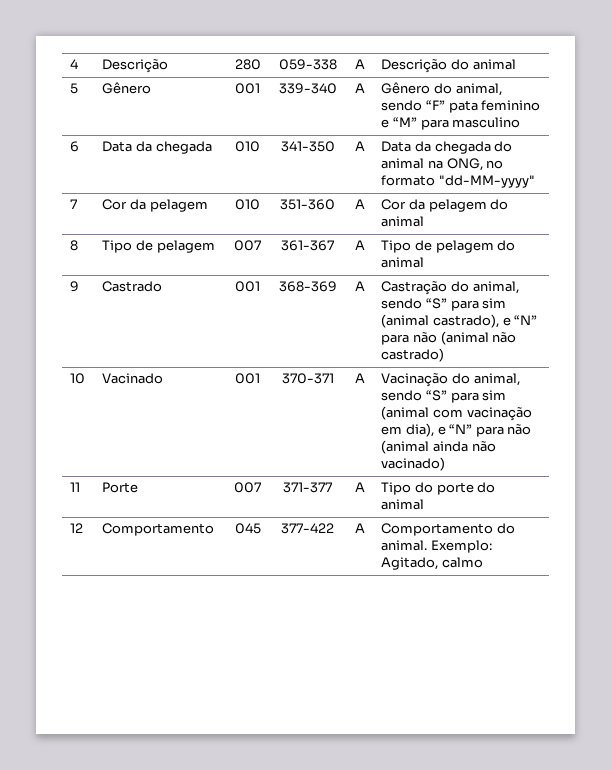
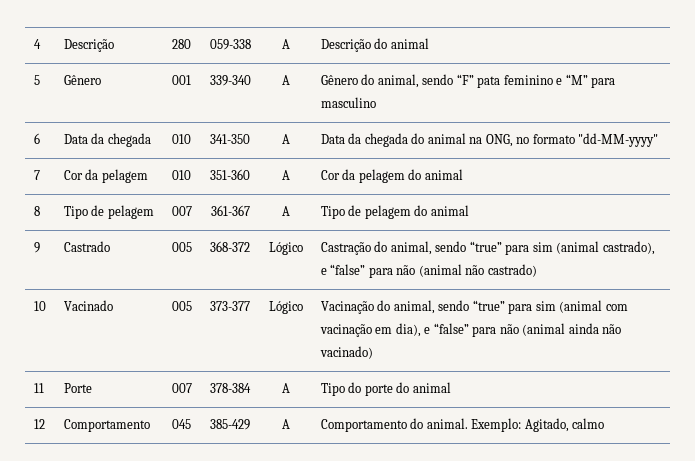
- 9 | Castrado | 001 | 368-369 | A | Castração do animal, sendo “S” para sim (animal castrado), e “N” para não (animal não castrado)
+ 9 | Castrado | 005 | 368-372 | Lógico | Castração do animal, sendo “true” para sim (animal castrado), e “false” para não (animal não castrado)
- 10 | Vacinado | 001 | 370-371 | A | Vacinação do animal, sendo “S” para sim (animal com vacinação em dia), e “N” para não (animal ainda não vacinado)
+ 10 | Vacinado | 005 | 373-377 | Lógico | Vacinação do animal, sendo “true” para sim (animal com vacinação em dia), e “false” para não (animal ainda não vacinado)
- 11 | Porte | 007 | 371-377 | A | Tipo do porte do animal
+ 11 | Porte | 007 | 378-384 | A | Tipo do porte do animal
- 12 | Comportamento | 045 | 377-422 | A | Comportamento do animal. Exemplo: Agitado, calmo
+ 12 | Comportamento | 045 | 385-429 | A | Comportamento do animal. Exemplo: Agitado, calmo

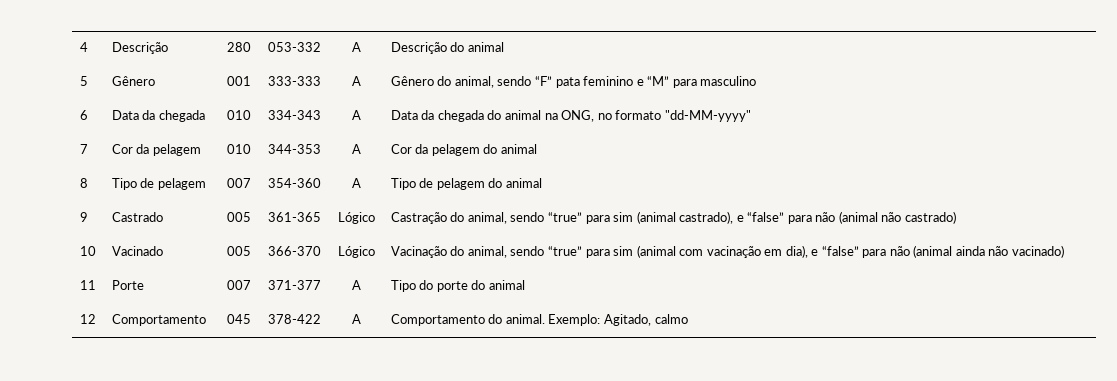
- 4 | Descrição | 280 | 059-338 | A | Descrição do animal
+ 4 | Descrição | 280 | 053-332 | A | Descrição do animal
- 5 | Gênero | 001 | 339-340 | A | Gênero do animal, sendo “F” pata feminino e “M” para masculino
+ 5 | Gênero | 001 | 333-333 | A | Gênero do animal, sendo “F” pata feminino e “M” para masculino
- 6 | Data da chegada | 010 | 341-350 | A | Data da chegada do animal na ONG, no formato "dd-MM-yyyy"
+ 6 | Data da chegada | 010 | 334-343 | A | Data da chegada do animal na ONG, no formato "dd-MM-yyyy"
- 7 | Cor da pelagem | 010 | 351-360 | A | Cor da pelagem do animal
+ 7 | Cor da pelagem | 010 | 344-353 | A | Cor da pelagem do animal
- 8 | Tipo de pelagem | 007 | 361-367 | A | Tipo de pelagem do animal
+ 8 | Tipo de pelagem | 007 | 354-360 | A | Tipo de pelagem do animal
- 9 | Castrado | 005 | 368-372 | Lógico | Castração do animal, sendo “true” para sim (animal castrado), e “false” para não (animal não castrado)
+ 9 | Castrado | 005 | 361-365 | Lógico | Castração do animal, sendo “true” para sim (animal castrado), e “false” para não (animal não castrado)
- 10 | Vacinado | 005 | 373-377 | Lógico | Vacinação do animal, sendo “true” para sim (animal com vacinação em dia), e “false” para não (animal ainda não vacinado)
+ 10 | Vacinado | 005 | 366-370 | Lógico | Vacinação do animal, sendo “true” para sim (animal com vacinação em dia), e “false” para não (animal ainda não vacinado)
- 11 | Porte | 007 | 378-384 | A | Tipo do porte do animal
+ 11 | Porte | 007 | 371-377 | A | Tipo do porte do animal
- 12 | Comportamento | 045 | 385-429 | A | Comportamento do animal. Exemplo: Agitado, calmo
+ 12 | Comportamento | 045 | 378-422 | A | Comportamento do animal. Exemplo: Agitado, calmo

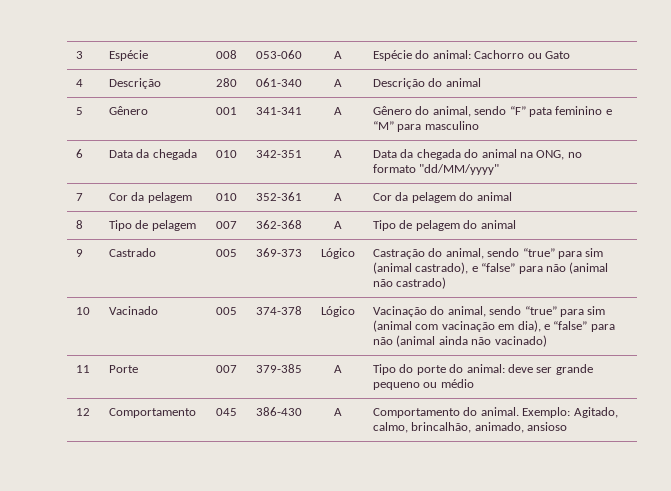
+ 3 | Espécie | 008 | 053-060 | A | Espécie do animal: Cachorro ou Gato
- 4 | Descrição | 280 | 053-332 | A | Descrição do animal
+ 4 | Descrição | 280 | 061-340 | A | Descrição do animal
- 5 | Gênero | 001 | 333-333 | A | Gênero do animal, sendo “F” pata feminino e “M” para masculino
+ 5 | Gênero | 001 | 341-341 | A | Gênero do animal, sendo “F” pata feminino e “M” para masculino
- 6 | Data da chegada | 010 | 334-343 | A | Data da chegada do animal na ONG, no formato "dd-MM-yyyy"
+ 6 | Data da chegada | 010 | 342-351 | A | Data da chegada do animal na ONG, no formato "dd/MM/yyyy"
- 7 | Cor da pelagem | 010 | 344-353 | A | Cor da pelagem do animal
+ 7 | Cor da pelagem | 010 | 352-361 | A | Cor da pelagem do animal
- 8 | Tipo de pelagem | 007 | 354-360 | A | Tipo de pelagem do animal
+ 8 | Tipo de pelagem | 007 | 362-368 | A | Tipo de pelagem do animal
- 9 | Castrado | 005 | 361-365 | Lógico | Castração do animal, sendo “true” para sim (animal castrado), e “false” para não (animal não castrado)
+ 9 | Castrado | 005 | 369-373 | Lógico | Castração do animal, sendo “true” para sim (animal castrado), e “false” para não (animal não castrado)
- 10 | Vacinado | 005 | 366-370 | Lógico | Vacinação do animal, sendo “true” para sim (animal com vacinação em dia), e “false” para não (animal ainda não vacinado)
+ 10 | Vacinado | 005 | 374-378 | Lógico | Vacinação do animal, sendo “true” para sim (animal com vacinação em dia), e “false” para não (animal ainda não vacinado)
- 11 | Porte | 007 | 371-377 | A | Tipo do porte do animal
+ 11 | Porte | 007 | 379-385 | A | Tipo do porte do animal: deve ser grande pequeno ou médio
- 12 | Comportamento | 045 | 378-422 | A | Comportamento do animal. Exemplo: Agitado, calmo
+ 12 | Comportamento | 045 | 386-430 | A | Comportamento do animal. Exemplo: Agitado, calmo, brincalhão, animado, ansioso

